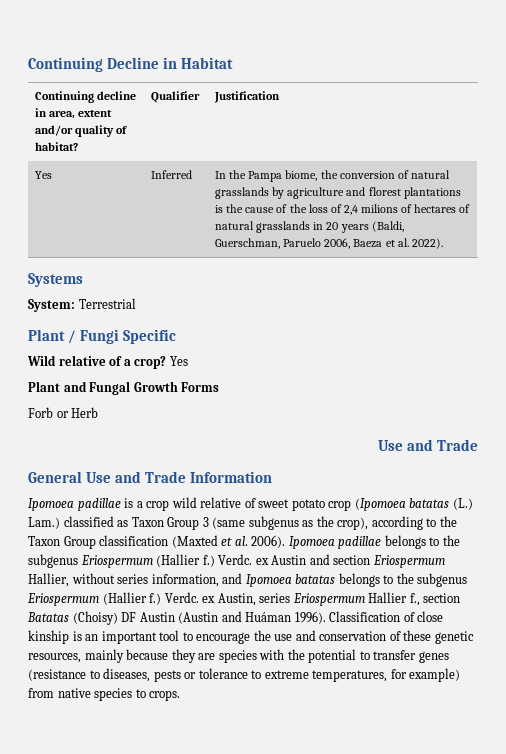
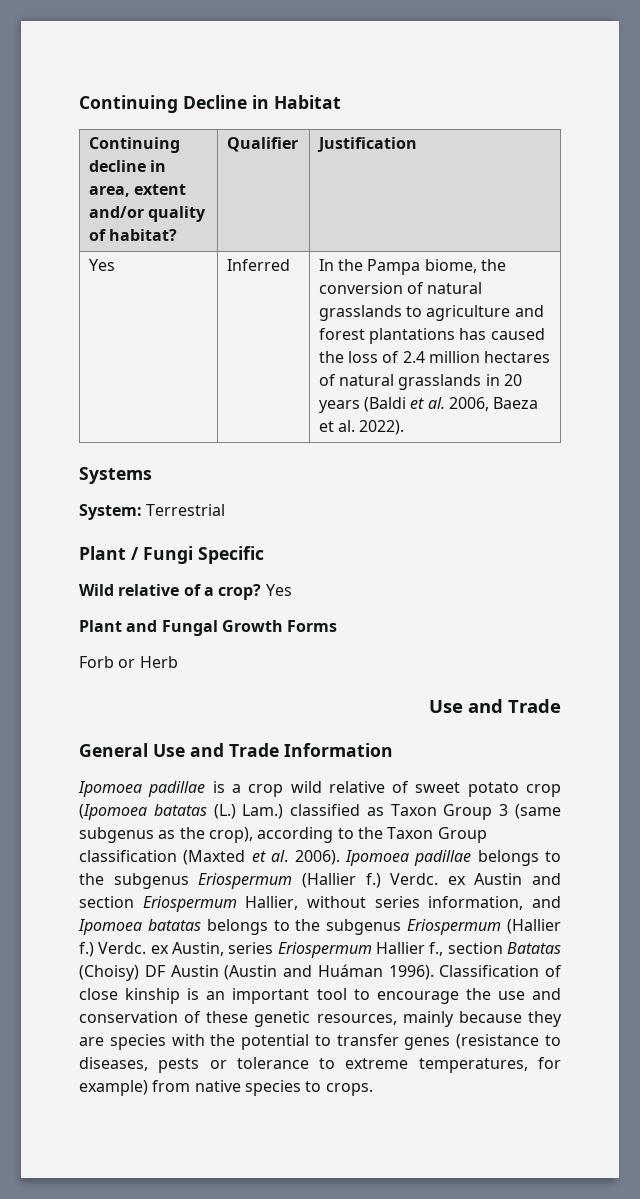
- In the Pampa biome, the conversion of natural grasslands by agriculture and florest plantations is the cause of the loss of 2,4 milions of hectares of natural grasslands in 20 years (Baldi, Guerschman, Paruelo 2006, Baeza et al. 2022).
+ In the Pampa biome, the conversion of natural grasslands to agriculture and forest plantations has caused the loss of 2.4 million hectares of natural grasslands in 20 years (Baldi et al. 2006, Baeza et al. 2022).

